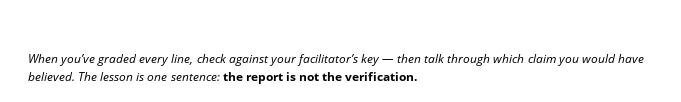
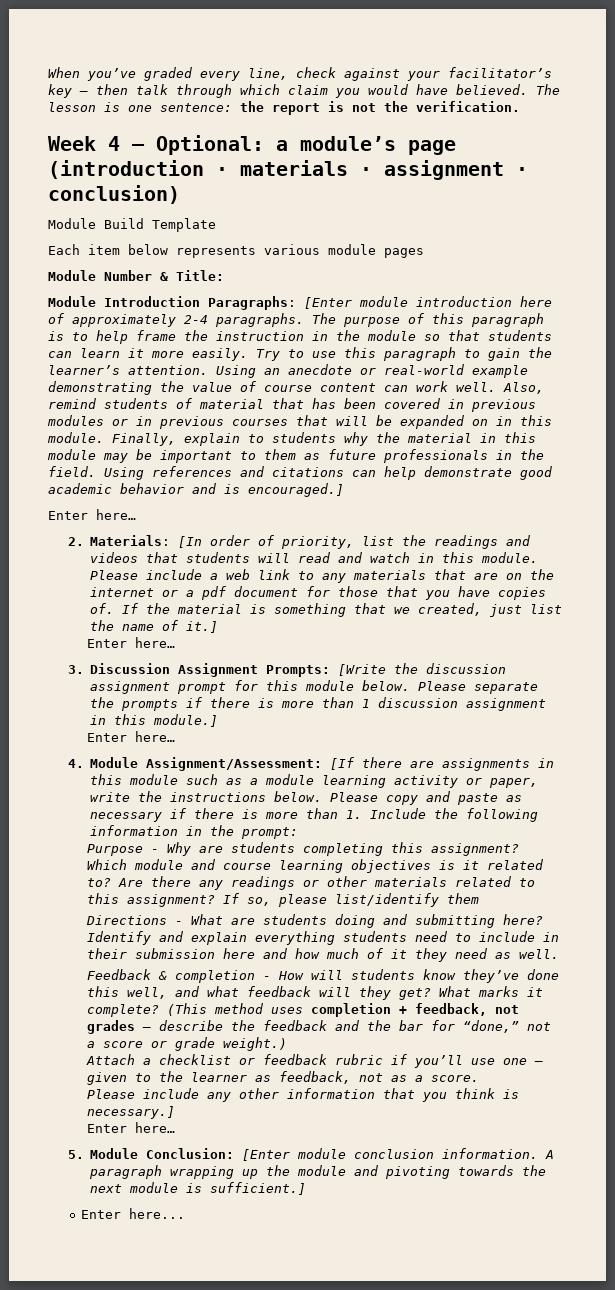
+ Week 4 — Optional: a module’s page (introduction · materials · assignment · conclusion)
+ Module Build Template
+ Each item below represents various module pages
+ Module Number & Title:
+ Module Introduction Paragraphs: [Enter module introduction here of approximately 2-4 paragraphs. The purpose of this paragraph is to help frame the instruction in the module so that students can learn it more easily. Try to use this paragraph to gain the learner’s attention. Using an anecdote or real-world example demonstrating the value of course content can work well. Also, remind students of material that has been covered in previous modules or in previous courses that will be expanded on in this module. Finally, explain to students why the material in this module may be important to them as future professionals in the field. Using references and citations can help demonstrate good academic behavior and is encouraged.]
+ Enter here…
+ 2. Materials: [In order of priority, list the readings and videos that students will read and watch in this module. Please include a web link to any materials that are on the internet or a pdf document for those that you have copies of. If the material is something that we created, just list the name of it.]
+ Enter here…
+ 3. Discussion Assignment Prompts: [Write the discussion assignment prompt for this module below. Please separate the prompts if there is more than 1 discussion assignment in this module.]
+ Enter here…
+ 4. Module Assignment/Assessment: [If there are assignments in this module such as a module learning activity or paper, write the instructions below. Please copy and paste as necessary if there is more than 1. Include the following information in the prompt:
+ Purpose - Why are students completing this assignment? Which module and course learning objectives is it related to? Are there any readings or other materials related to this assignment? If so, please list/identify them
+ Directions - What are students doing and submitting here? Identify and explain everything students need to include in their submission here and how much of it they need as well.
+ Feedback & completion - How will students know they’ve done this well, and what feedback will they get? What marks it complete? (This method uses completion + feedback, not grades — describe the feedback and the bar for “done,” not a score or grade weight.)
+ Attach a checklist or feedback rubric if you’ll use one — given to the learner as feedback, not as a score.
+ Please include any other information that you think is necessary.]
+ Enter here…
+ 5. Module Conclusion: [Enter module conclusion information. A paragraph wrapping up the module and pivoting towards the next module is sufficient.]
+ Enter here...

